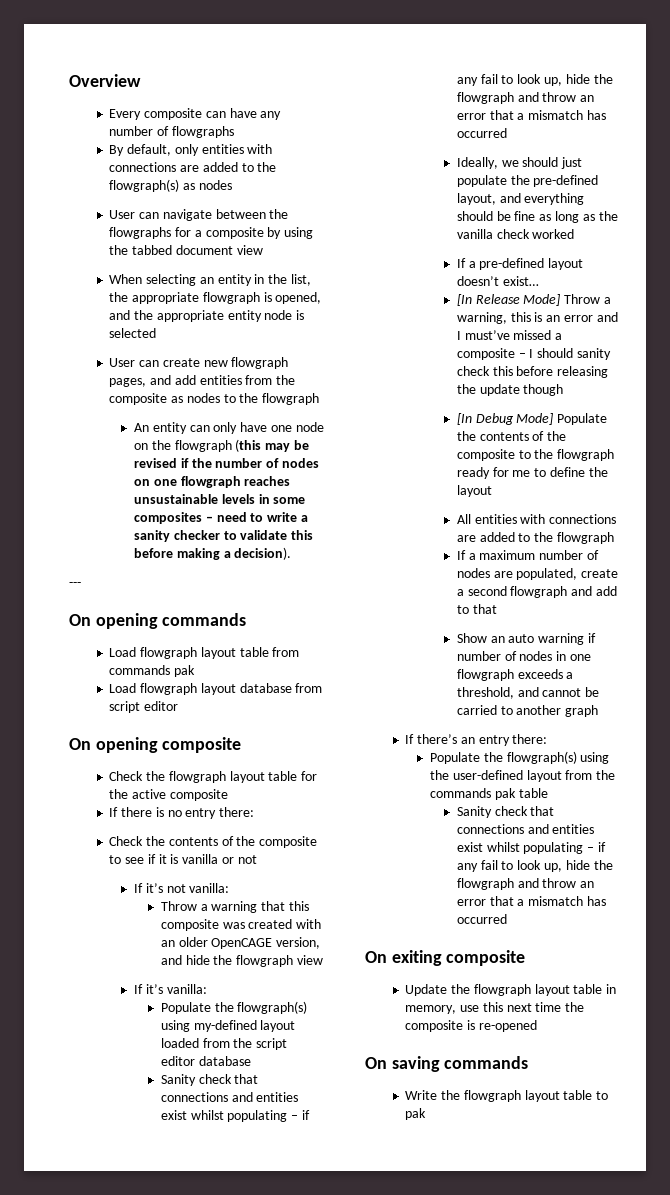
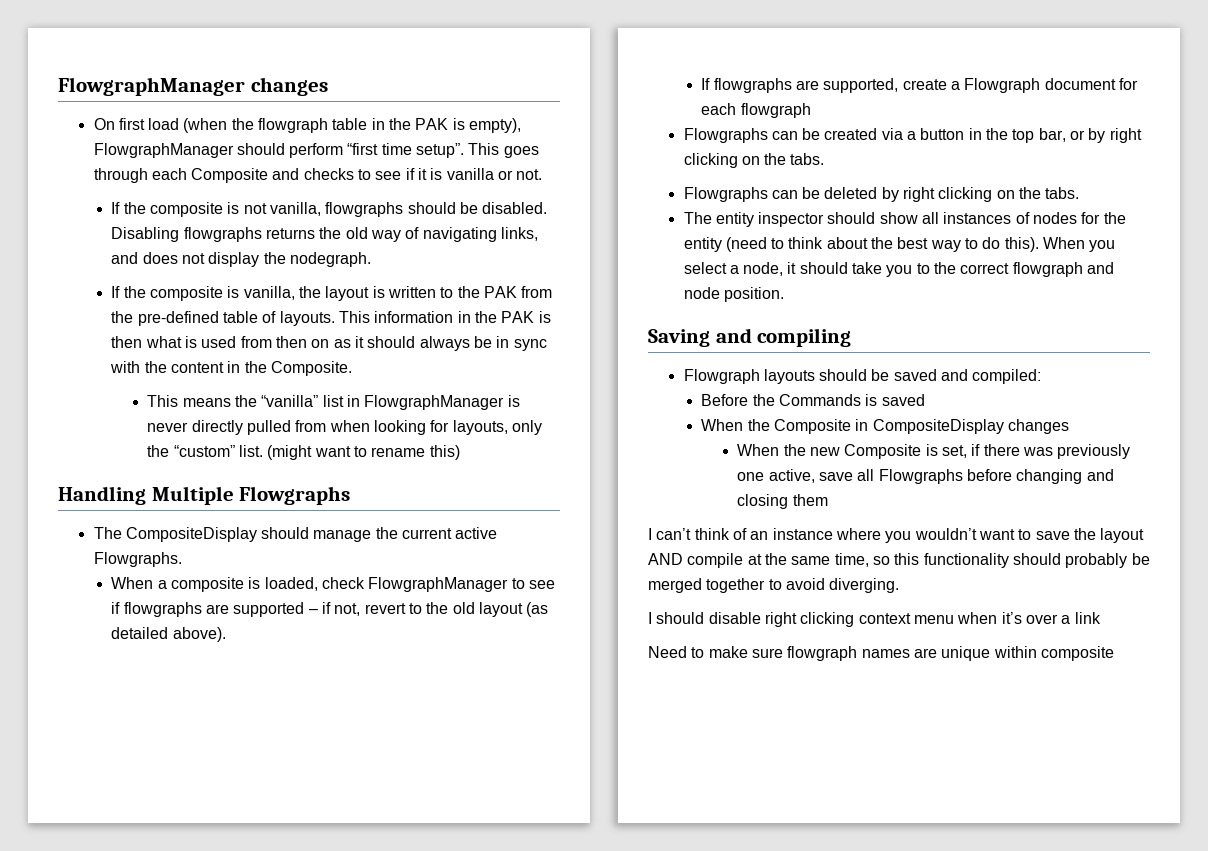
- Overview
- Every composite can have any number of flowgraphs
- By default, only entities with connections are added to the flowgraph(s) as nodes
- User can navigate between the flowgraphs for a composite by using the tabbed document view
- When selecting an entity in the list, the appropriate flowgraph is opened, and the appropriate entity node is selected
- User can create new flowgraph pages, and add entities from the composite as nodes to the flowgraph
- An entity can only have one node on the flowgraph (this may be revised if the number of nodes on one flowgraph reaches unsustainable levels in some composites – need to write a sanity checker to validate this before making a decision).
- ---
- On opening commands
- Load flowgraph layout table from commands pak
- Load flowgraph layout database from script editor
- On opening composite
- Check the flowgraph layout table for the active composite
- If there is no entry there:
- Check the contents of the composite to see if it is vanilla or not
- If it’s not vanilla:
- Throw a warning that this composite was created with an older OpenCAGE version, and hide the flowgraph view
- If it’s vanilla:
- Populate the flowgraph(s) using my-defined layout loaded from the script editor database
- Sanity check that connections and entities exist whilst populating – if any fail to look up, hide the flowgraph and throw an error that a mismatch has occurred
- Ideally, we should just populate the pre-defined layout, and everything should be fine as long as the vanilla check worked
- If a pre-defined layout doesn’t exist…
- [In Release Mode] Throw a warning, this is an error and I must’ve missed a composite – I should sanity check this before releasing the update though
- [In Debug Mode] Populate the contents of the composite to the flowgraph ready for me to define the layout
- All entities with connections are added to the flowgraph
- If a maximum number of nodes are populated, create a second flowgraph and add to that
- Show an auto warning if number of nodes in one flowgraph exceeds a threshold, and cannot be carried to another graph
- If there’s an entry there:
- Populate the flowgraph(s) using the user-defined layout from the commands pak table
- Sanity check that connections and entities exist whilst populating – if any fail to look up, hide the flowgraph and throw an error that a mismatch has occurred
- On exiting composite
- Update the flowgraph layout table in memory, use this next time the composite is re-opened
- On saving commands
- Write the flowgraph layout table to pak
+ FlowgraphManager changes
+ On first load (when the flowgraph table in the PAK is empty), FlowgraphManager should perform “first time setup”. This goes through each Composite and checks to see if it is vanilla or not.
+ If the composite is not vanilla, flowgraphs should be disabled. Disabling flowgraphs returns the old way of navigating links, and does not display the nodegraph.
+ If the composite is vanilla, the layout is written to the PAK from the pre-defined table of layouts. This information in the PAK is then what is used from then on as it should always be in sync with the content in the Composite.
+ This means the “vanilla” list in FlowgraphManager is never directly pulled from when looking for layouts, only the “custom” list. (might want to rename this)
+ Handling Multiple Flowgraphs
+ The CompositeDisplay should manage the current active Flowgraphs.
+ When a composite is loaded, check FlowgraphManager to see if flowgraphs are supported – if not, revert to the old layout (as detailed above).
+ If flowgraphs are supported, create a Flowgraph document for each flowgraph
+ Flowgraphs can be created via a button in the top bar, or by right clicking on the tabs.
+ Flowgraphs can be deleted by right clicking on the tabs.
+ The entity inspector should show all instances of nodes for the entity (need to think about the best way to do this). When you select a node, it should take you to the correct flowgraph and node position.
+ Saving and compiling
+ Flowgraph layouts should be saved and compiled:
+ Before the Commands is saved
+ When the Composite in CompositeDisplay changes
+ When the new Composite is set, if there was previously one active, save all Flowgraphs before changing and closing them
+ I can’t think of an instance where you wouldn’t want to save the layout AND compile at the same time, so this functionality should probably be merged together to avoid diverging.
+ I should disable right clicking context menu when it’s over a link
+ Need to make sure flowgraph names are unique within composite

